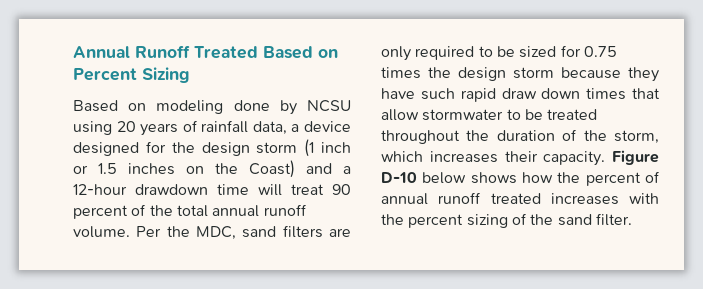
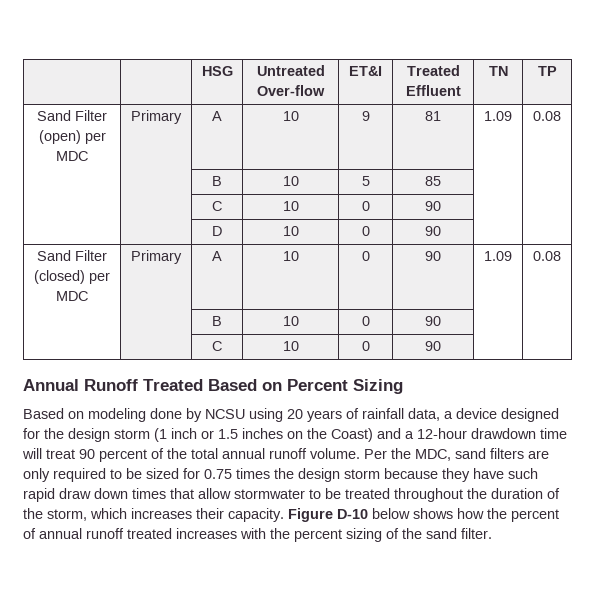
+ | | HSG | Untreated Over-flow | ET&I | Treated Effluent | TN | TP
+ Sand Filter (open) per MDC | Primary | A | 10 | 9 | 81 | 1.09 | 0.08
+ | | B | 10 | 5 | 85 | |
+ | | C | 10 | 0 | 90 | |
+ | | D | 10 | 0 | 90 | |
+ Sand Filter (closed) per MDC | Primary | A | 10 | 0 | 90 | 1.09 | 0.08
+ | | B | 10 | 0 | 90 | |
+ | | C | 10 | 0 | 90 | |

